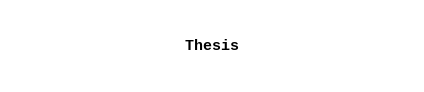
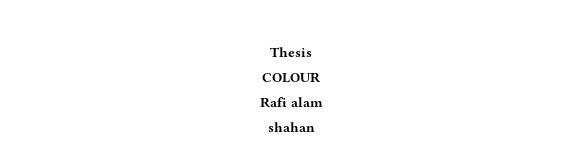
+ COLOUR
+ Rafi alam
+ shahan

